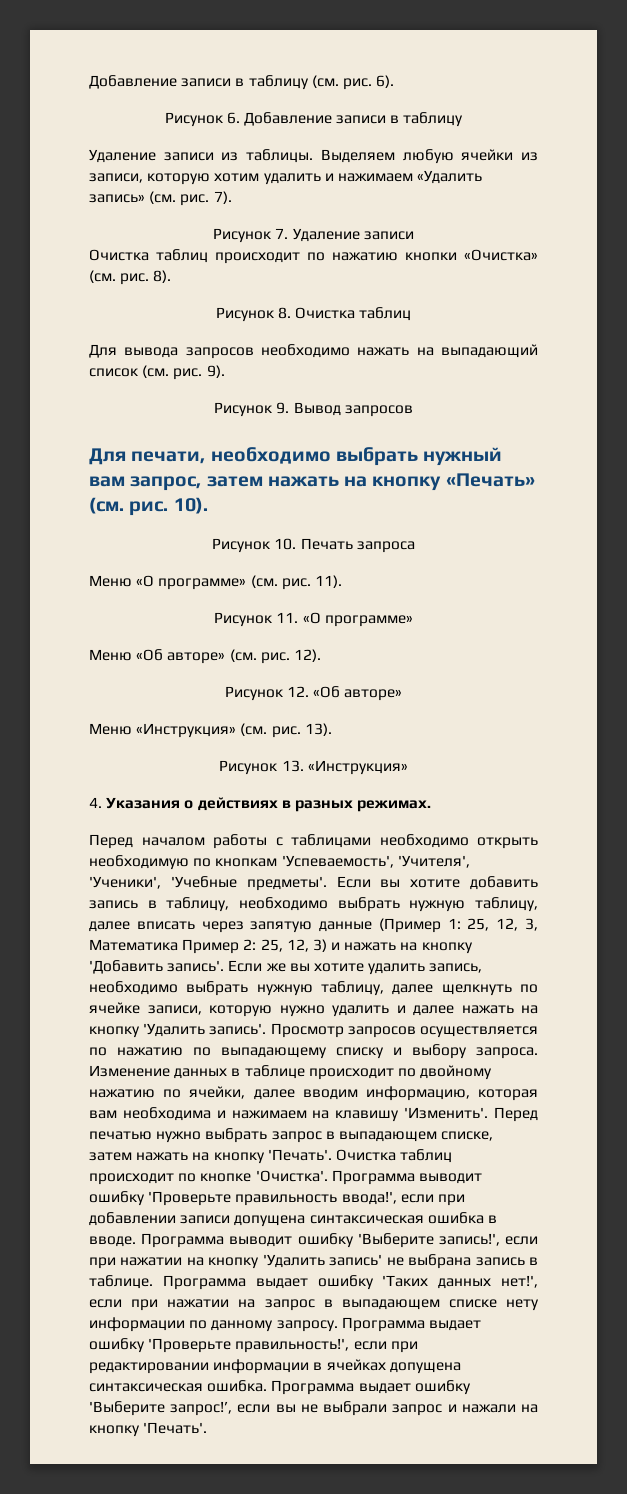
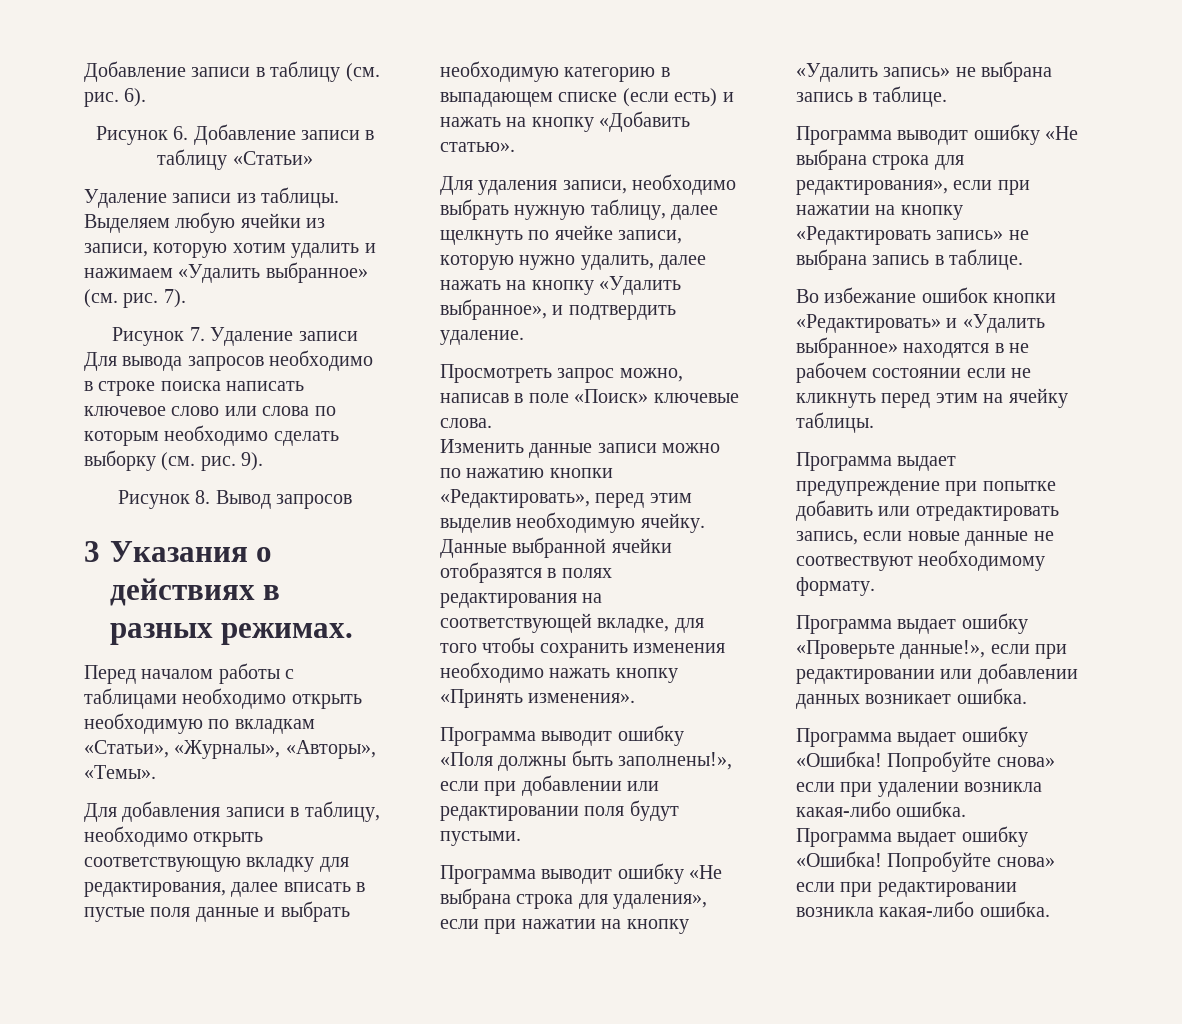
- Рисунок 6. Добавление записи в таблицу
+ Рисунок 6. Добавление записи в таблицу «Статьи»
- Выделяем любую ячейки из записи, которую хотим удалить и нажимаем «Удалить запись» (см. рис.
+ Выделяем любую ячейки из записи, которую хотим удалить и нажимаем «Удалить выбранное» (см. рис.
- Очистка таблиц происходит по нажатию кнопки «Очистка» (см. рис. 8).
- Рисунок 8. Очистка таблиц
- Для вывода запросов необходимо нажать на выпадающий список (см. рис.
+ Для вывода запросов необходимо в строке поиска написать ключевое слово или слова по которым необходимо сделать выборку (см. рис.
- Рисунок 9. Вывод запросов
+ Рисунок 8. Вывод запросов
- Для печати, необходимо выбрать нужный вам запрос, затем нажать на кнопку «Печать» (см. рис. 10).
- Рисунок 10. Печать запроса
- Меню «О программе» (см. рис. 11).
- Рисунок 11. «О программе»
- Меню «Об авторе» (см. рис. 12).
- Рисунок 12. «Об авторе»
- Меню «Инструкция» (см. рис. 13).
- Рисунок 13. «Инструкция»
- 4. Указания о действиях в разных режимах.
+ 3 Указания о действиях в разных режимах.
- Перед началом работы с таблицами необходимо открыть необходимую по кнопкам 'Успеваемость', 'Учителя', 'Ученики', 'Учебные предметы'. Если вы хотите добавить запись в таблицу, необходимо выбрать нужную таблицу, далее вписать через запятую данные (Пример 1: 25, 12, 3, Математика Пример 2: 25, 12, 3) и нажать на кнопку 'Добавить запись'. Если же вы хотите удалить запись, необходимо выбрать нужную таблицу, далее щелкнуть по ячейке записи, которую нужно удалить и далее нажать на кнопку 'Удалить запись'. Просмотр запросов осуществляется по нажатию по выпадающему списку и выбору запроса. Изменение данных в таблице происходит по двойному нажатию по ячейки, далее вводим информацию, которая вам необходима и нажимаем на клавишу 'Изменить'. Перед печатью нужно выбрать запрос в выпадающем списке, затем нажать на кнопку 'Печать'. Очистка таблиц происходит по кнопке 'Очистка'. Программа выводит ошибку 'Проверьте правильность ввода!', если при добавлении записи допущена синтаксическая ошибка в вводе. Программа выводит ошибку 'Выберите запись!', если при нажатии на кнопку 'Удалить запись' не выбрана запись в таблице. Программа выдает ошибку 'Таких данных нет!', если при нажатии на запрос в выпадающем списке нету информации по данному запросу. Программа выдает ошибку 'Проверьте правильность!', если при редактировании информации в ячейках допущена синтаксическая ошибка. Программа выдает ошибку 'Выберите запрос!’, если вы не выбрали запрос и нажали на кнопку 'Печать'.
+ Перед началом работы с таблицами необходимо открыть необходимую по вкладкам «Статьи», «Журналы», «Авторы», «Темы».
+ Для добавления записи в таблицу, необходимо открыть соответствующую вкладку для редактирования, далее вписать в пустые поля данные и выбрать необходимую категорию в выпадающем списке (если есть) и нажать на кнопку «Добавить статью».
+ Для удаления записи, необходимо выбрать нужную таблицу, далее щелкнуть по ячейке записи, которую нужно удалить, далее нажать на кнопку «Удалить выбранное», и подтвердить удаление.
+ Просмотреть запрос можно, написав в поле «Поиск» ключевые слова.
+ Изменить данные записи можно по нажатию кнопки «Редактировать», перед этим выделив необходимую ячейку. Данные выбранной ячейки отобразятся в полях редактирования на соответствующей вкладке, для того чтобы сохранить изменения необходимо нажать кнопку «Принять изменения».
+ Программа выводит ошибку «Поля должны быть заполнены!», если при добавлении или редактировании поля будут пустыми.
+ Программа выводит ошибку «Не выбрана строка для удаления», если при нажатии на кнопку «Удалить запись» не выбрана запись в таблице.
+ Программа выводит ошибку «Не выбрана строка для редактирования», если при нажатии на кнопку «Редактировать запись» не выбрана запись в таблице.
+ Во избежание ошибок кнопки «Редактировать» и «Удалить выбранное» находятся в не рабочем состоянии если не кликнуть перед этим на ячейку таблицы.
+ Программа выдает предупреждение при попытке добавить или отредактировать запись, если новые данные не соотвествуют необходимому формату.
+ Программа выдает ошибку «Проверьте данные!», если при редактировании или добавлении данных возникает ошибка.
+ Программа выдает ошибку «Ошибка! Попробуйте снова» если при удалении возникла какая-либо ошибка.
+ Программа выдает ошибку «Ошибка! Попробуйте снова» если при редактировании возникла какая-либо ошибка.

